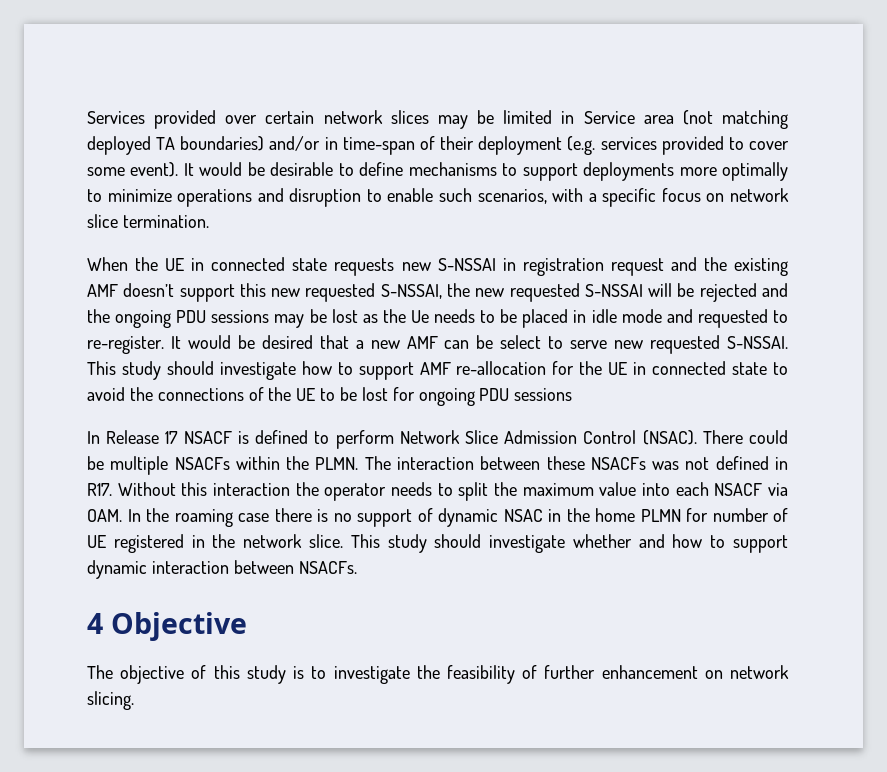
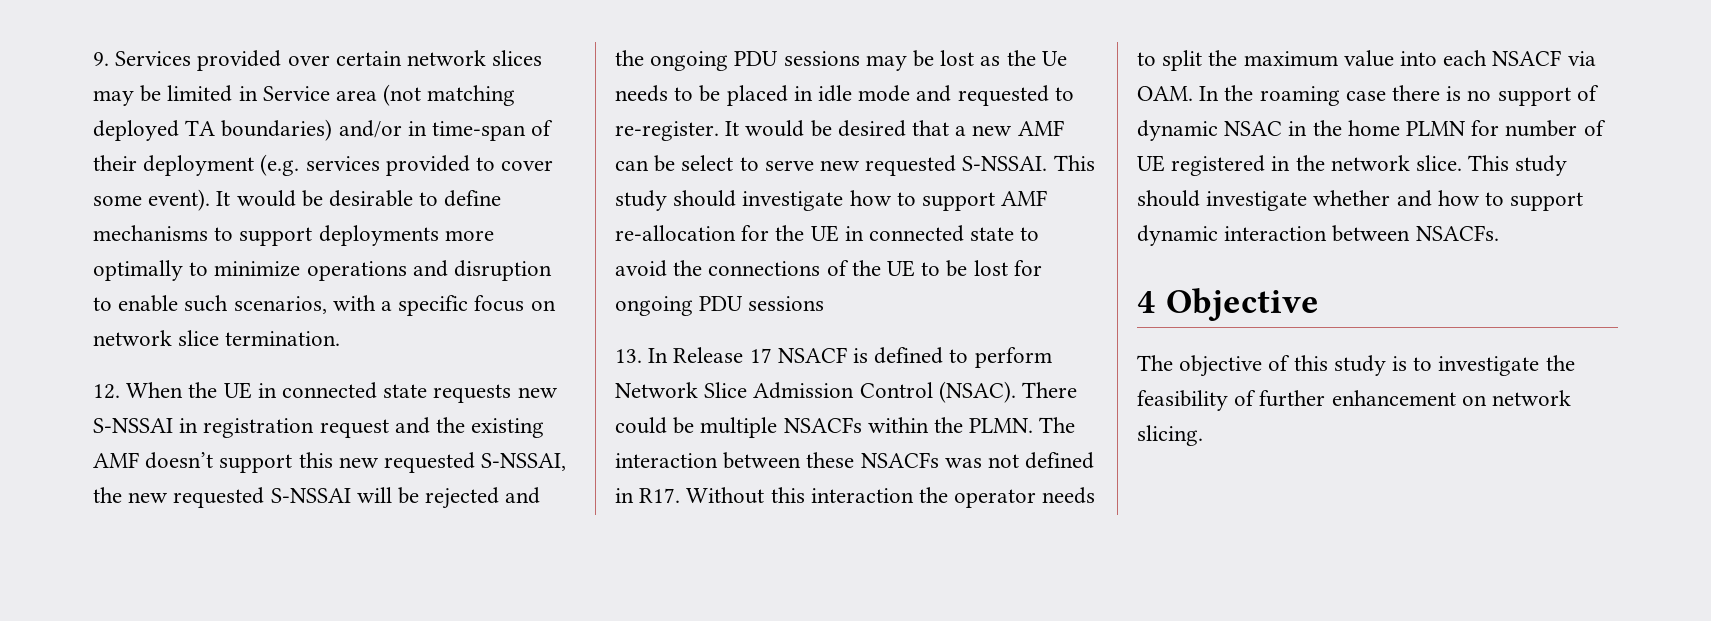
- Services provided over certain network slices may be limited in Service area (not matching deployed TA boundaries) and/or in time-span of their deployment (e.g. services provided to cover some event).
+ 9. Services provided over certain network slices may be limited in Service area (not matching deployed TA boundaries) and/or in time-span of their deployment (e.g. services provided to cover some event).
- When the UE in connected state requests new S-NSSAI in registration request and the existing AMF doesn’t support this new requested S-NSSAI, the new requested S-NSSAI will be rejected and the ongoing PDU sessions may be lost as the Ue needs to be placed in idle mode and requested to re-register.
+ 12. When the UE in connected state requests new S-NSSAI in registration request and the existing AMF doesn’t support this new requested S-NSSAI, the new requested S-NSSAI will be rejected and the ongoing PDU sessions may be lost as the Ue needs to be placed in idle mode and requested to re-register.
- In Release 17 NSACF is defined to perform Network Slice Admission Control (NSAC).
+ 13. In Release 17 NSACF is defined to perform Network Slice Admission Control (NSAC).

